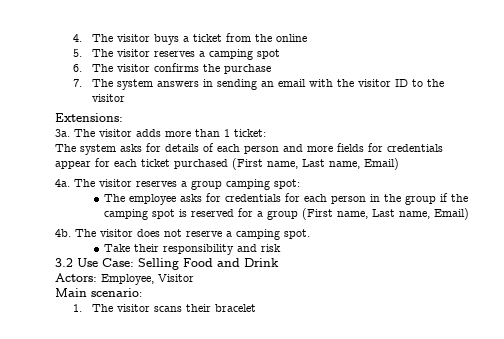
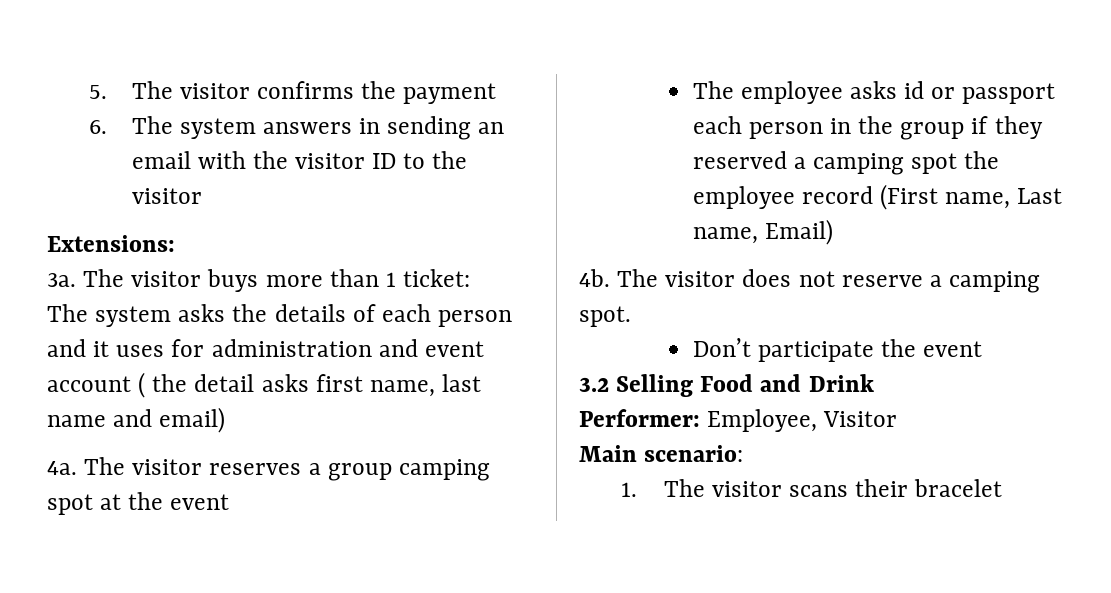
- 4. The visitor buys a ticket from the online
- 5. The visitor reserves a camping spot
- 6. The visitor confirms the purchase
- 7. The system answers in sending an email with the visitor ID to the visitor
+ 5. The visitor confirms the payment
+ 6. The system answers in sending an email with the visitor ID to the visitor
- The visitor adds more than 1 ticket:
+ The visitor buys more than 1 ticket:
- The system asks for details of each person and more fields for credentials appear for each ticket purchased (First name, Last name, Email)
+ The system asks the details of each person and it uses for administration and event account ( the detail asks first name, last name and email)
- The visitor reserves a group camping spot:
+ The visitor reserves a group camping spot at the event
- The employee asks for credentials for each person in the group if the camping spot is reserved for a group (First name, Last name, Email)
+ The employee asks id or passport each person in the group if they reserved a camping spot the employee record (First name, Last name, Email)
- Take their responsibility and risk
+ Don’t participate the event
- 3.2 Use Case: Selling Food and Drink
+ 3.2 Selling Food and Drink
- Actors: Employee, Visitor
+ Performer: Employee, Visitor

